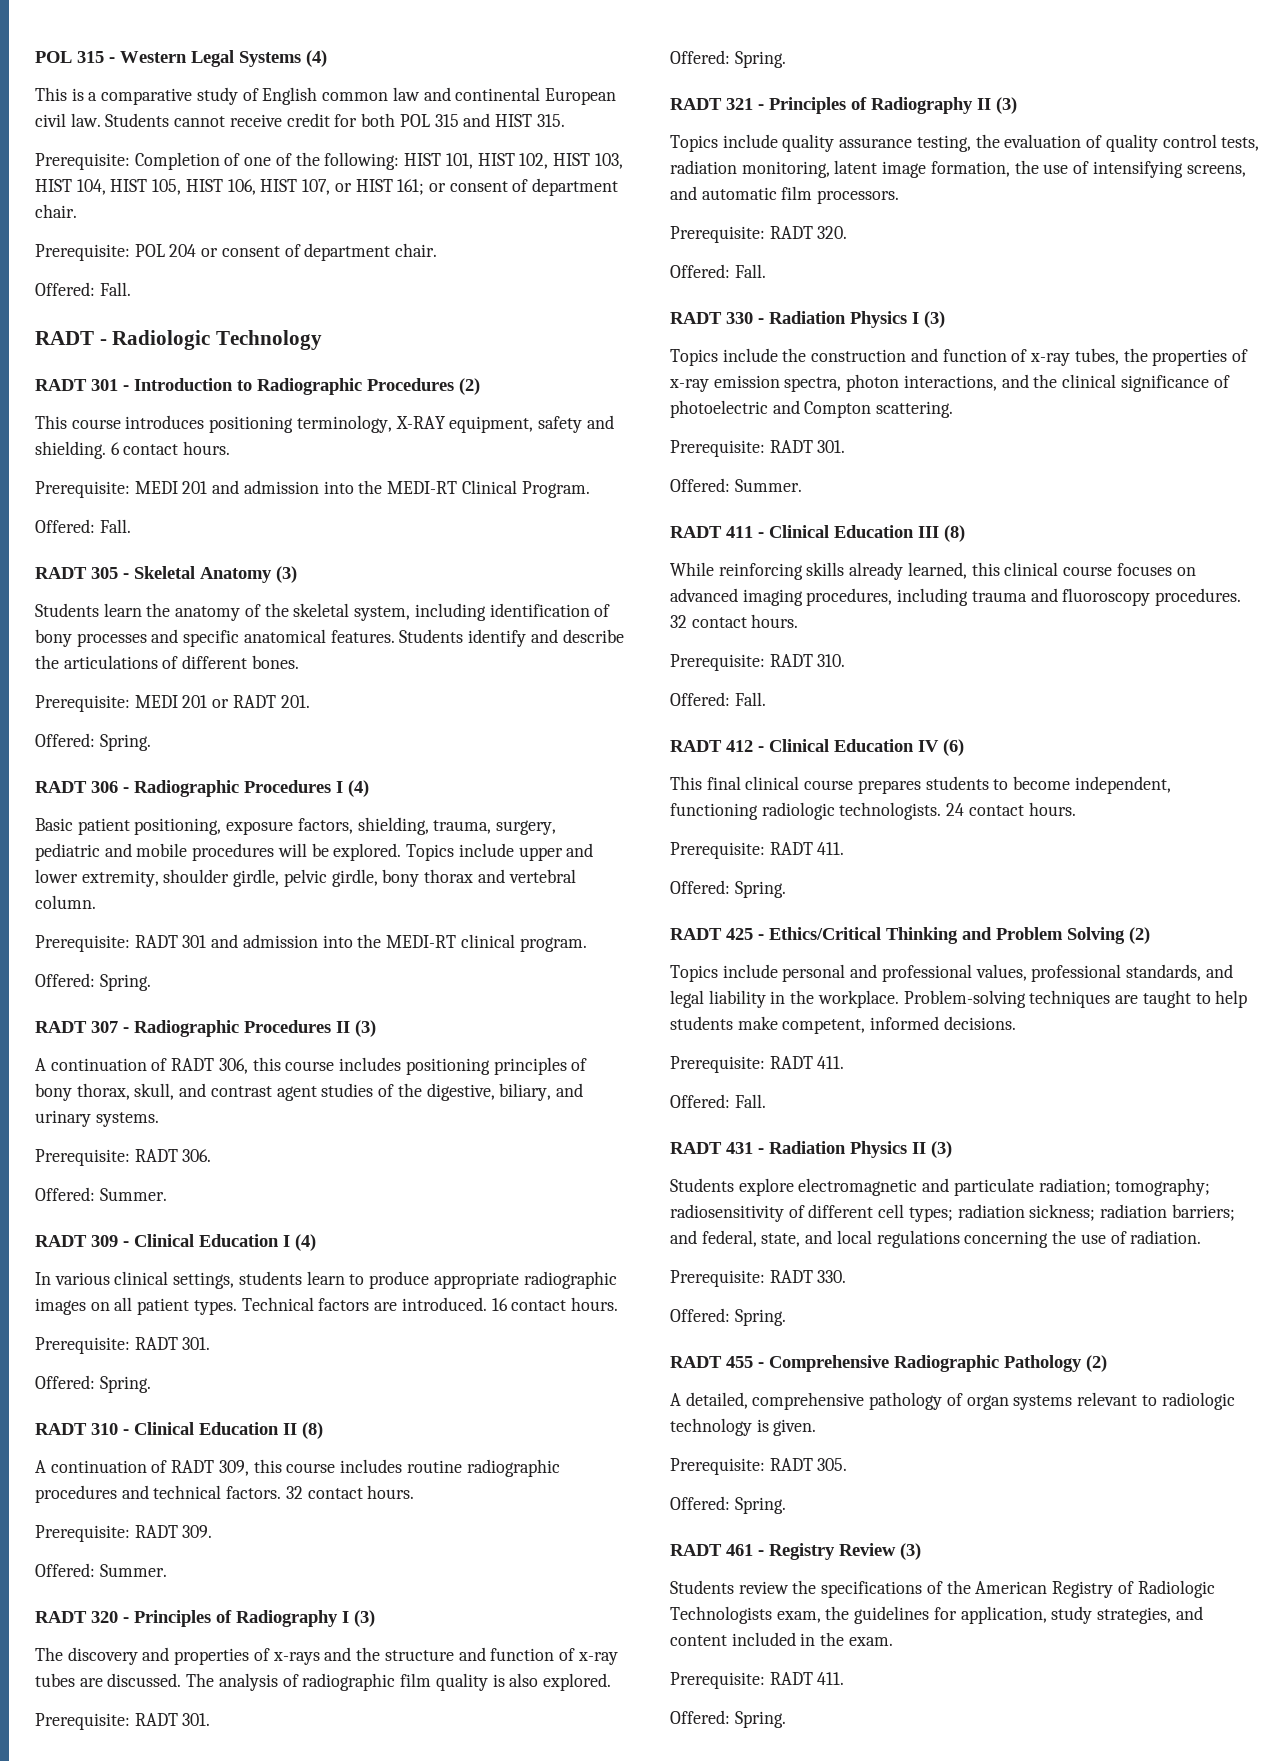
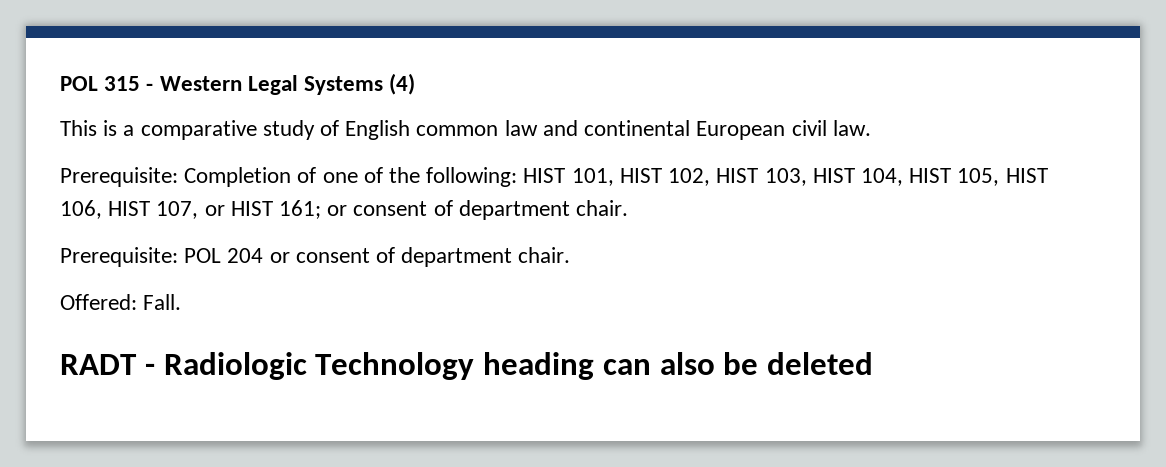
- Students cannot receive credit for both POL 315 and HIST 315.
- RADT - Radiologic Technology
- RADT 301 - Introduction to Radiographic Procedures (2)
- This course introduces positioning terminology, X-RAY equipment, safety and shielding. 6 contact hours.
- Prerequisite: MEDI 201 and admission into the MEDI-RT Clinical Program.
- Offered: Fall.
- RADT 305 - Skeletal Anatomy (3)
- Students learn the anatomy of the skeletal system, including identification of bony processes and specific anatomical features. Students identify and describe the articulations of different bones.
- Prerequisite: MEDI 201 or RADT 201.
- Offered: Spring.
- RADT 306 - Radiographic Procedures I (4)
- Basic patient positioning, exposure factors, shielding, trauma, surgery, pediatric and mobile procedures will be explored. Topics include upper and lower extremity, shoulder girdle, pelvic girdle, bony thorax and vertebral column.
- Prerequisite: RADT 301 and admission into the MEDI-RT clinical program.
- Offered: Spring.
- RADT 307 - Radiographic Procedures II (3)
- A continuation of RADT 306, this course includes positioning principles of bony thorax, skull, and contrast agent studies of the digestive, biliary, and urinary systems.
- Prerequisite: RADT 306.
- Offered: Summer.
- RADT 309 - Clinical Education I (4)
- In various clinical settings, students learn to produce appropriate radiographic images on all patient types. Technical factors are introduced. 16 contact hours.
- Prerequisite: RADT 301.
- Offered: Spring.
- RADT 310 - Clinical Education II (8)
- A continuation of RADT 309, this course includes routine radiographic procedures and technical factors. 32 contact hours.
- Prerequisite: RADT 309.
- Offered: Summer.
- RADT 320 - Principles of Radiography I (3)
- The discovery and properties of x-rays and the structure and function of x-ray tubes are discussed. The analysis of radiographic film quality is also explored.
- Prerequisite: RADT 301.
- Offered: Spring.
- RADT 321 - Principles of Radiography II (3)
- Topics include quality assurance testing, the evaluation of quality control tests, radiation monitoring, latent image formation, the use of intensifying screens, and automatic film processors.
- Prerequisite: RADT 320.
- Offered: Fall.
- RADT 330 - Radiation Physics I (3)
- Topics include the construction and function of x-ray tubes, the properties of x-ray emission spectra, photon interactions, and the clinical significance of photoelectric and Compton scattering.
- Prerequisite: RADT 301.
- Offered: Summer.
- RADT 411 - Clinical Education III (8)
- While reinforcing skills already learned, this clinical course focuses on advanced imaging procedures, including trauma and fluoroscopy procedures. 32 contact hours.
- Prerequisite: RADT 310.
- Offered: Fall.
- RADT 412 - Clinical Education IV (6)
- This final clinical course prepares students to become independent, functioning radiologic technologists. 24 contact hours.
- Prerequisite: RADT 411.
- Offered: Spring.
- RADT 425 - Ethics/Critical Thinking and Problem Solving (2)
- Topics include personal and professional values, professional standards, and legal liability in the workplace. Problem-solving techniques are taught to help students make competent, informed decisions.
- Prerequisite: RADT 411.
- Offered: Fall.
- RADT 431 - Radiation Physics II (3)
- Students explore electromagnetic and particulate radiation; tomography; radiosensitivity of different cell types; radiation sickness; radiation barriers; and federal, state, and local regulations concerning the use of radiation.
- Prerequisite: RADT 330.
- Offered: Spring.
- RADT 455 - Comprehensive Radiographic Pathology (2)
- A detailed, comprehensive pathology of organ systems relevant to radiologic technology is given.
- Prerequisite: RADT 305.
- Offered: Spring.
- RADT 461 - Registry Review (3)
- Students review the specifications of the American Registry of Radiologic Technologists exam, the guidelines for application, study strategies, and content included in the exam.
- Prerequisite: RADT 411.
- Offered: Spring.
+ RADT - Radiologic Technology heading can also be deleted

